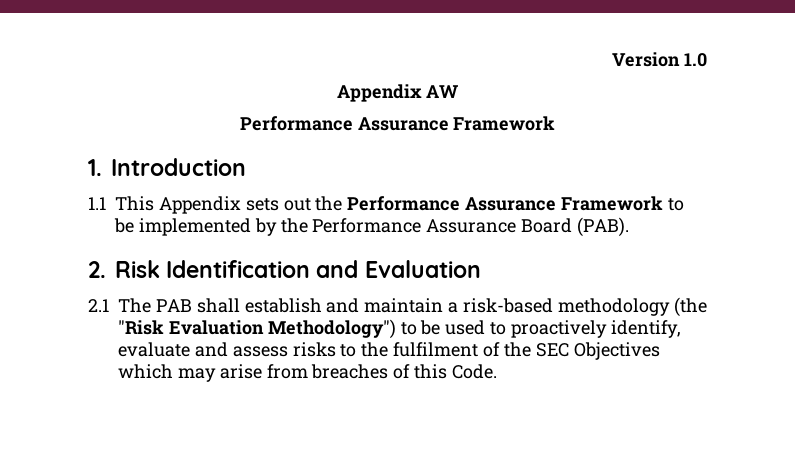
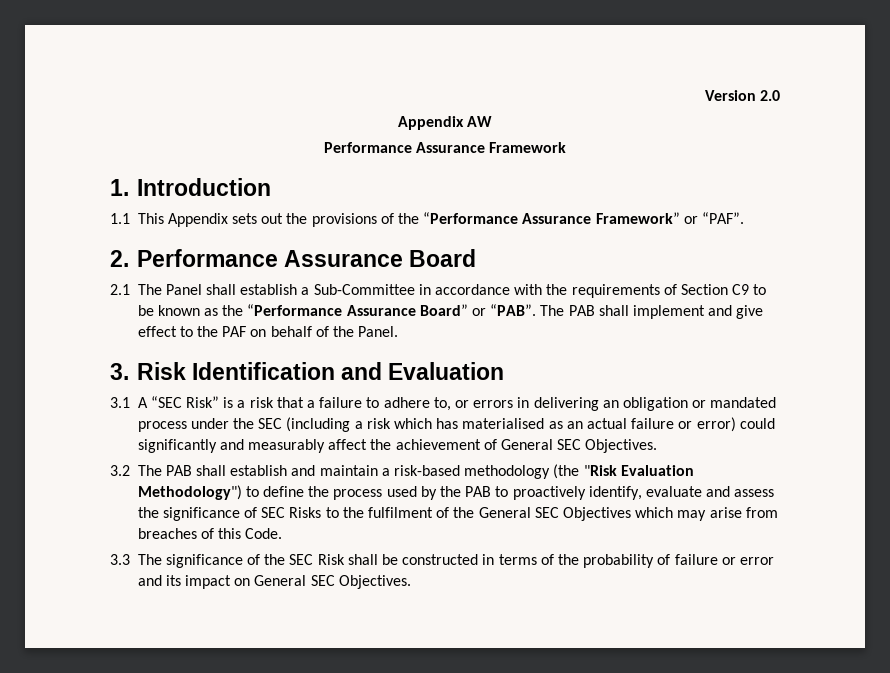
- Version 1.0
+ Version 2.0
- 1.1 This Appendix sets out the Performance Assurance Framework to be implemented by the Performance Assurance Board (PAB).
- 2. Risk Identification and Evaluation
- 2.1 The PAB shall establish and maintain a risk-based methodology (the "Risk Evaluation Methodology") to be used to proactively identify, evaluate and assess risks to the fulfilment of the SEC Objectives which may arise from breaches of this Code.
+ 1.1 This Appendix sets out the provisions of the “Performance Assurance Framework” or “PAF”.
+ 2. Performance Assurance Board
+ 2.1 The Panel shall establish a Sub-Committee in accordance with the requirements of Section C9 to be known as the “Performance Assurance Board” or “PAB”. The PAB shall implement and give effect to the PAF on behalf of the Panel.
+ 3. Risk Identification and Evaluation
+ 3.1 A “SEC Risk” is a risk that a failure to adhere to, or errors in delivering an obligation or mandated process under the SEC (including a risk which has materialised as an actual failure or error) could significantly and measurably affect the achievement of General SEC Objectives.
+ 3.2 The PAB shall establish and maintain a risk-based methodology (the "Risk Evaluation Methodology") to define the process used by the PAB to proactively identify, evaluate and assess the significance of SEC Risks to the fulfilment of the General SEC Objectives which may arise from breaches of this Code.
+ 3.3 The significance of the SEC Risk shall be constructed in terms of the probability of failure or error and its impact on General SEC Objectives.

